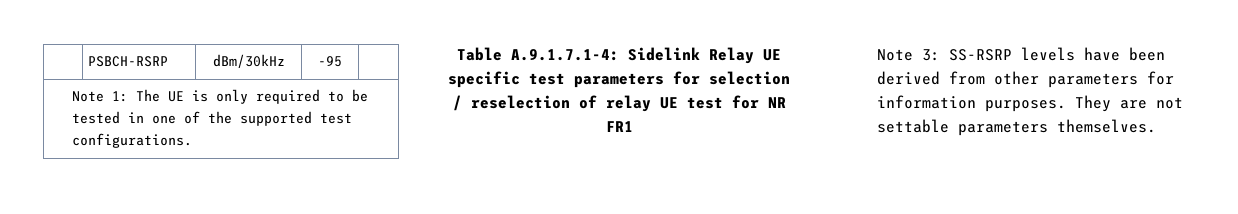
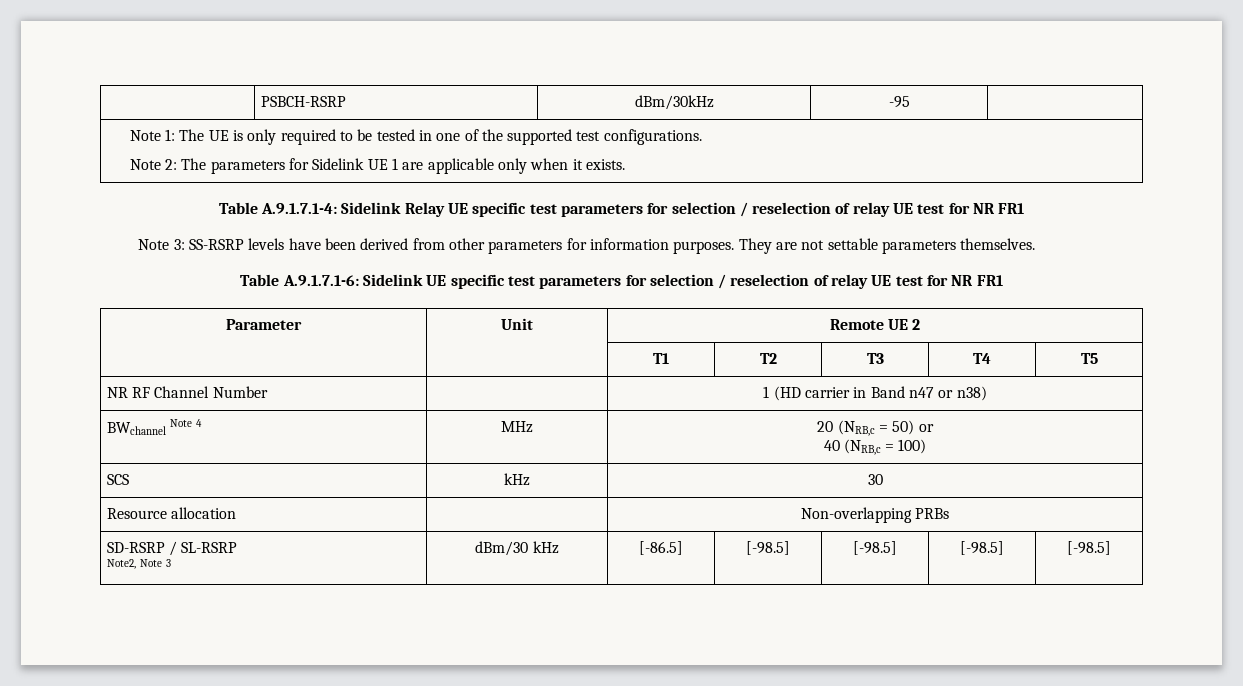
  Note 1: The UE is only required to be tested in one of the supported test configurations.
+ Note 2: The parameters for Sidelink UE 1 are applicable only when it exists.
+ Table A.9.1.7.1-6: Sidelink UE specific test parameters for selection / reselection of relay UE test for NR FR1
+ Parameter | Unit | Remote UE 2
+ | | T1 | T2 | T3 | T4 | T5
+ NR RF Channel Number | | 1 (HD carrier in Band n47 or n38)
+ BWchannel Note 4 | MHz | 20 (NRB,c = 50) or
+ 40 (NRB,c = 100)
+ SCS | kHz | 30
+ Resource allocation | | Non-overlapping PRBs
+ SD-RSRP / SL-RSRP
+ Note2, Note 3 | dBm/30 kHz | [-86.5] | [-98.5] | [-98.5] | [-98.5] | [-98.5]

